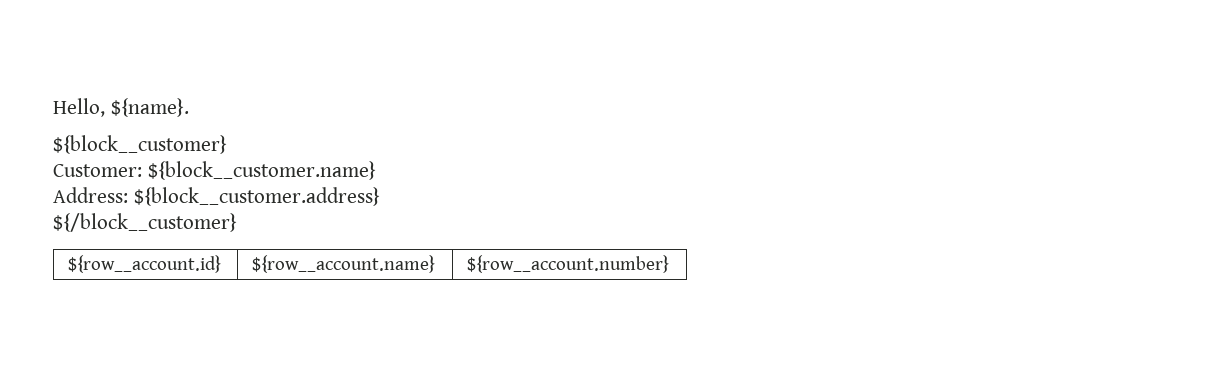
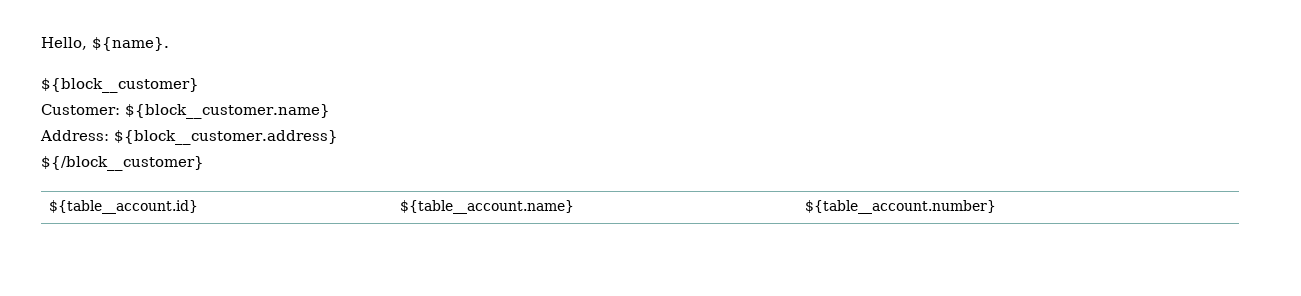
- ${row__account.id} | ${row__account.name} | ${row__account.number}
+ ${table__account.id} | ${table__account.name} | ${table__account.number}

